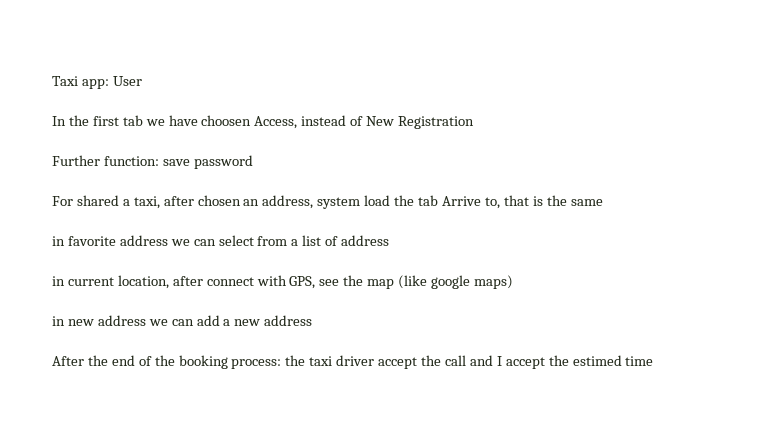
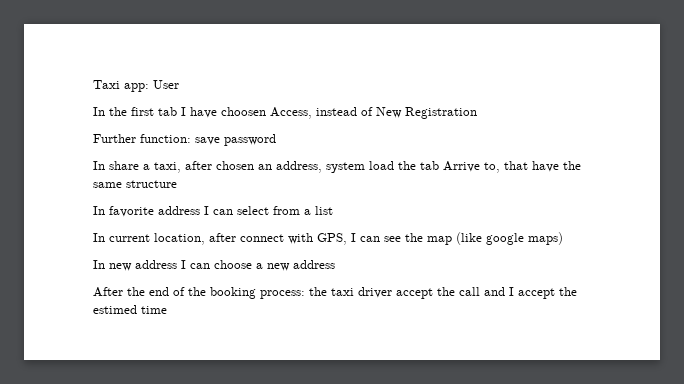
- In the first tab we have choosen Access, instead of New Registration
+ In the first tab I have choosen Access, instead of New Registration
- For shared a taxi, after chosen an address, system load the tab Arrive to, that is the same
- in favorite address we can select from a list of address
- in current location, after connect with GPS, see the map (like google maps)
+ In share a taxi, after chosen an address, system load the tab Arrive to, that have the same structure
+ In favorite address I can select from a list
+ In current location, after connect with GPS, I can see the map (like google maps)
- in new address we can add a new address
+ In new address I can choose a new address

